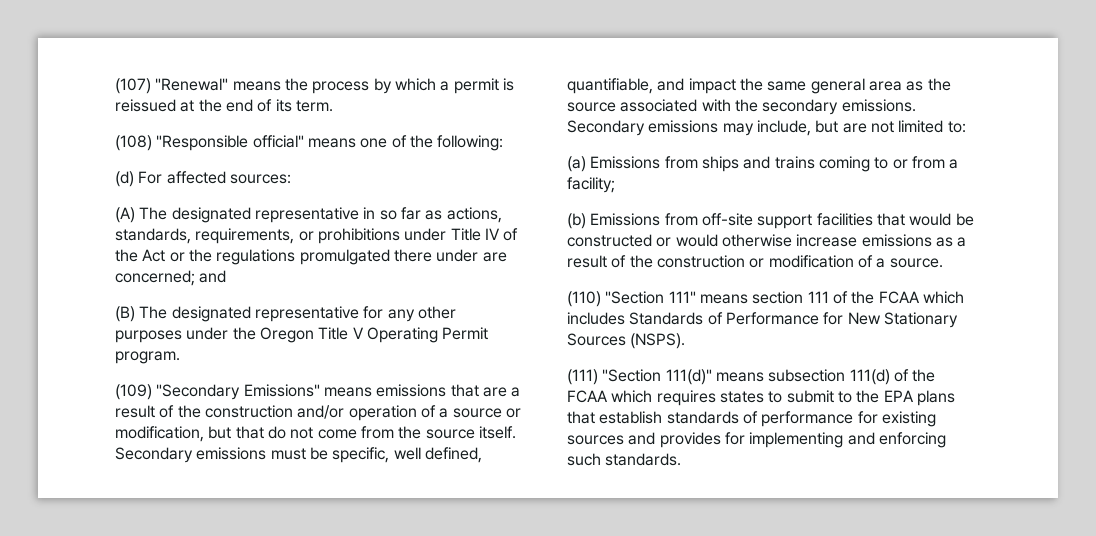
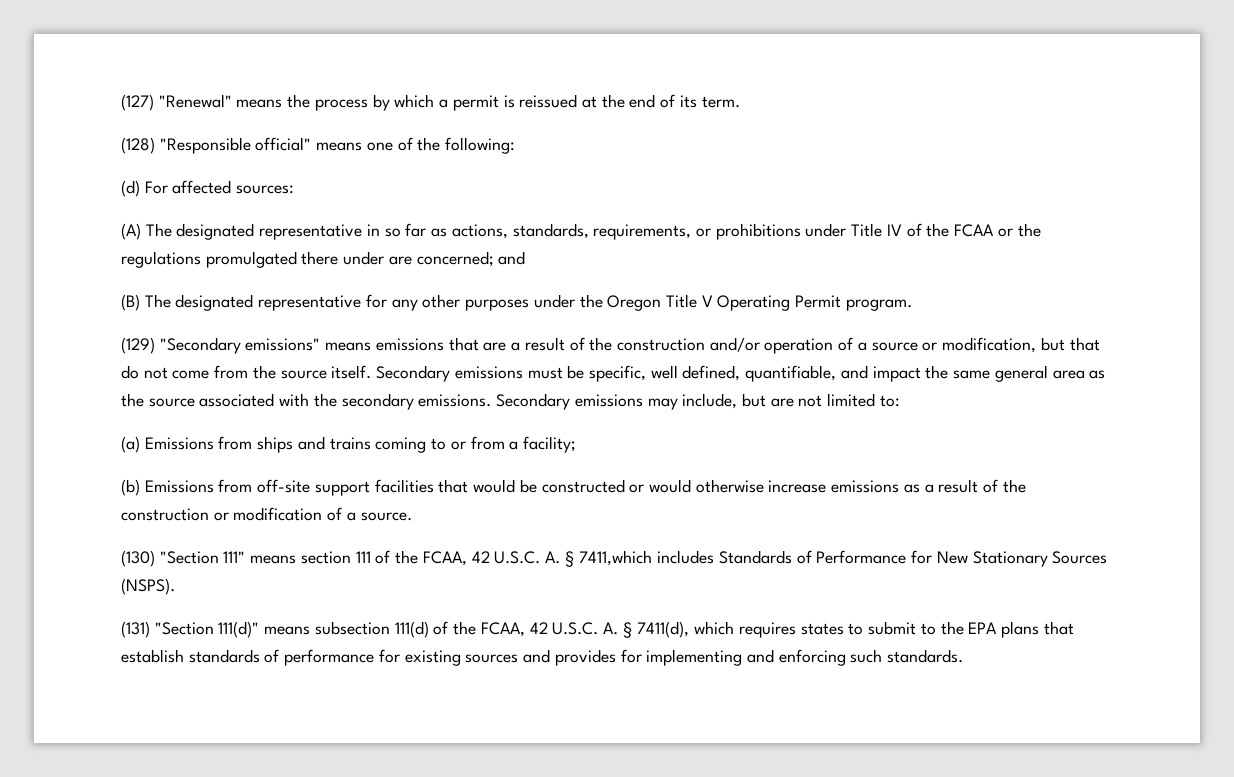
- (107) "Renewal" means the process by which a permit is reissued at the end of its term.
+ (127) "Renewal" means the process by which a permit is reissued at the end of its term.
- (108) "Responsible official" means one of the following:
+ (128) "Responsible official" means one of the following:
- (A) The designated representative in so far as actions, standards, requirements, or prohibitions under Title IV of the Act or the regulations promulgated there under are concerned; and
+ (A) The designated representative in so far as actions, standards, requirements, or prohibitions under Title IV of the FCAA or the regulations promulgated there under are concerned; and
- (109) "Secondary Emissions" means emissions that are a result of the construction and/or operation of a source or modification, but that do not come from the source itself.
+ (129) "Secondary emissions" means emissions that are a result of the construction and/or operation of a source or modification, but that do not come from the source itself.
- (110) "Section 111" means section 111 of the FCAA which includes Standards of Performance for New Stationary Sources (NSPS).
+ (130) "Section 111" means section 111 of the FCAA, 42 U.S.C. A. § 7411,which includes Standards of Performance for New Stationary Sources (NSPS).
- (111) "Section 111(d)" means subsection 111(d) of the FCAA which requires states to submit to the EPA plans that establish standards of performance for existing sources and provides for implementing and enforcing such standards.
+ (131) "Section 111(d)" means subsection 111(d) of the FCAA, 42 U.S.C. A. § 7411(d), which requires states to submit to the EPA plans that establish standards of performance for existing sources and provides for implementing and enforcing such standards.

